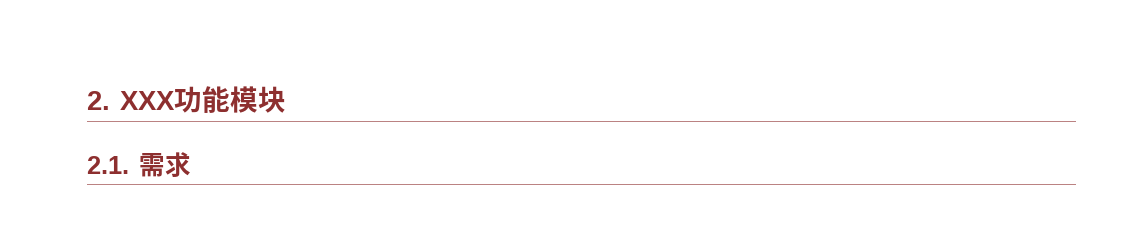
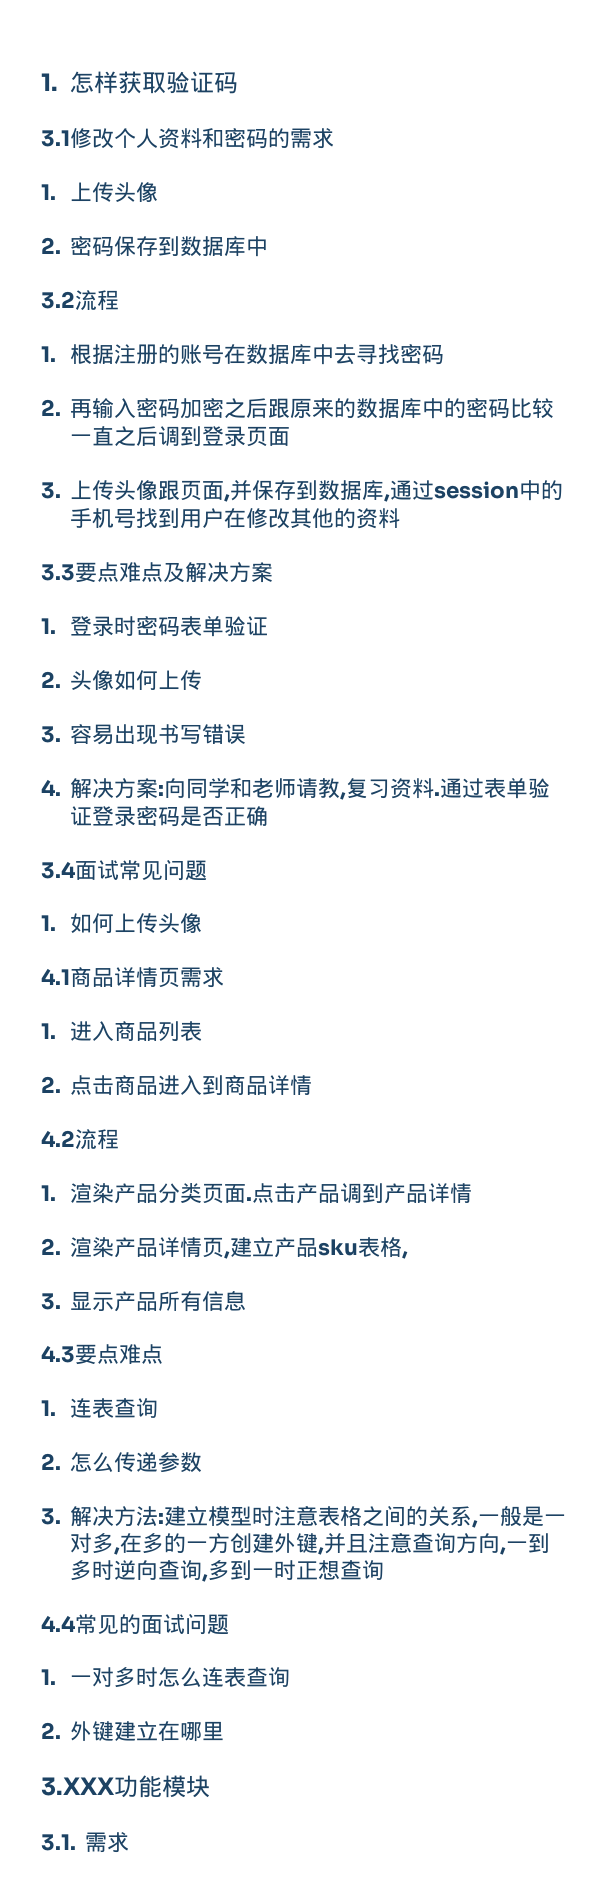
- 2. XXX功能模块
+ 1.怎样获取验证码
+ 3.1修改个人资料和密码的需求
+ 1.上传头像
+ 2.密码保存到数据库中
+ 3.2流程
+ 1.根据注册的账号在数据库中去寻找密码
+ 2.再输入密码加密之后跟原来的数据库中的密码比较一直之后调到登录页面
+ 3.上传头像跟页面,并保存到数据库,通过session中的手机号找到用户在修改其他的资料
+ 3.3要点难点及解决方案
+ 1.登录时密码表单验证
+ 2.头像如何上传
+ 3.容易出现书写错误
+ 4.解决方案:向同学和老师请教,复习资料.通过表单验证登录密码是否正确
+ 3.4面试常见问题
+ 1.如何上传头像
+ 4.1商品详情页需求
+ 1.进入商品列表
+ 2.点击商品进入到商品详情
+ 4.2流程
+ 1.渲染产品分类页面.点击产品调到产品详情
+ 2.渲染产品详情页,建立产品sku表格,
+ 3.显示产品所有信息
+ 4.3要点难点
+ 1.连表查询
+ 2.怎么传递参数
+ 3.解决方法:建立模型时注意表格之间的关系,一般是一对多,在多的一方创建外键,并且注意查询方向,一到多时逆向查询,多到一时正想查询
+ 4.4常见的面试问题
+ 1.一对多时怎么连表查询
+ 2.外键建立在哪里
+ 3.XXX功能模块
- 2.1.需求
+ 3.1.需求

